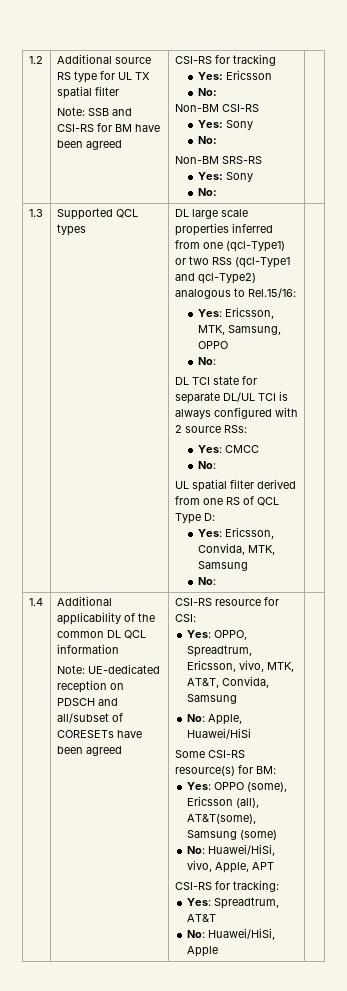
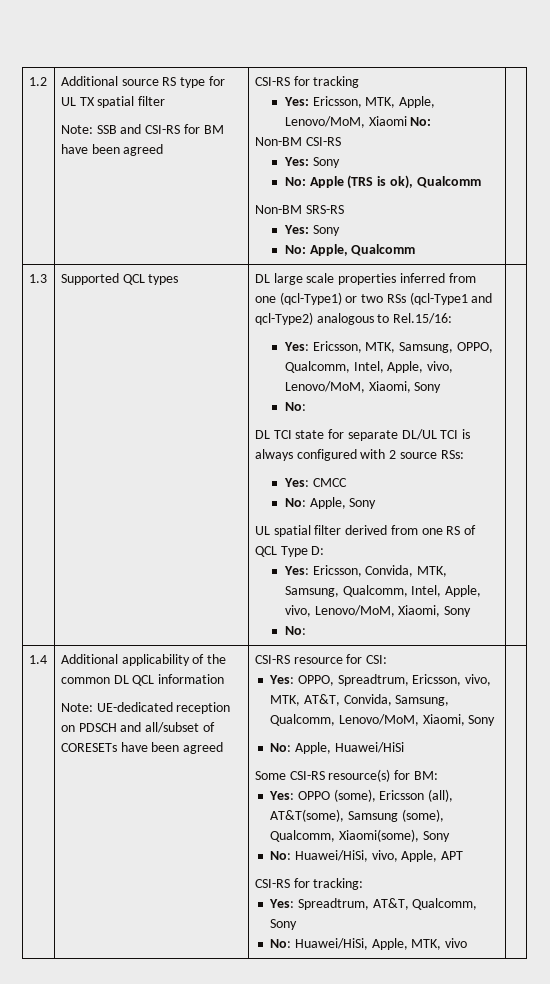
- Yes: Ericsson
- No:
+ Yes: Ericsson, MTK, Apple, Lenovo/MoM, Xiaomi No:
  Non-BM CSI-RS
  Yes: Sony
- No:
+ No: Apple (TRS is ok), Qualcomm
  Non-BM SRS-RS
  Yes: Sony
- No:
+ No: Apple, Qualcomm
- Yes: Ericsson, MTK, Samsung, OPPO
+ Yes: Ericsson, MTK, Samsung, OPPO, Qualcomm, Intel, Apple, vivo, Lenovo/MoM, Xiaomi, Sony
  Yes: CMCC
- No:
+ No: Apple, Sony
- Yes: Ericsson, Convida, MTK, Samsung
+ Yes: Ericsson, Convida, MTK, Samsung, Qualcomm, Intel, Apple, vivo, Lenovo/MoM, Xiaomi, Sony
- Yes: OPPO, Spreadtrum, Ericsson, vivo, MTK, AT&T, Convida, Samsung
+ Yes: OPPO, Spreadtrum, Ericsson, vivo, MTK, AT&T, Convida, Samsung, Qualcomm, Lenovo/MoM, Xiaomi, Sony
- Yes: OPPO (some), Ericsson (all), AT&T(some), Samsung (some)
+ Yes: OPPO (some), Ericsson (all), AT&T(some), Samsung (some), Qualcomm, Xiaomi(some), Sony
- Yes: Spreadtrum, AT&T
- No: Huawei/HiSi, Apple
+ Yes: Spreadtrum, AT&T, Qualcomm, Sony
+ No: Huawei/HiSi, Apple, MTK, vivo

